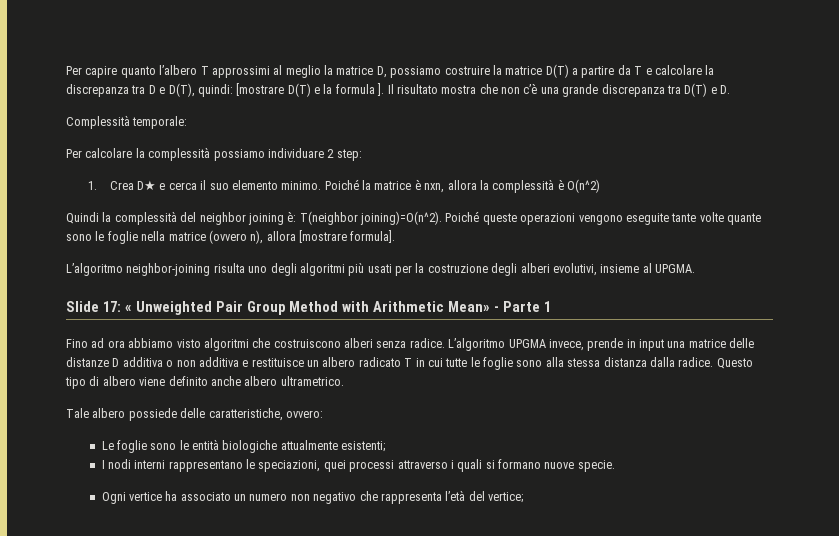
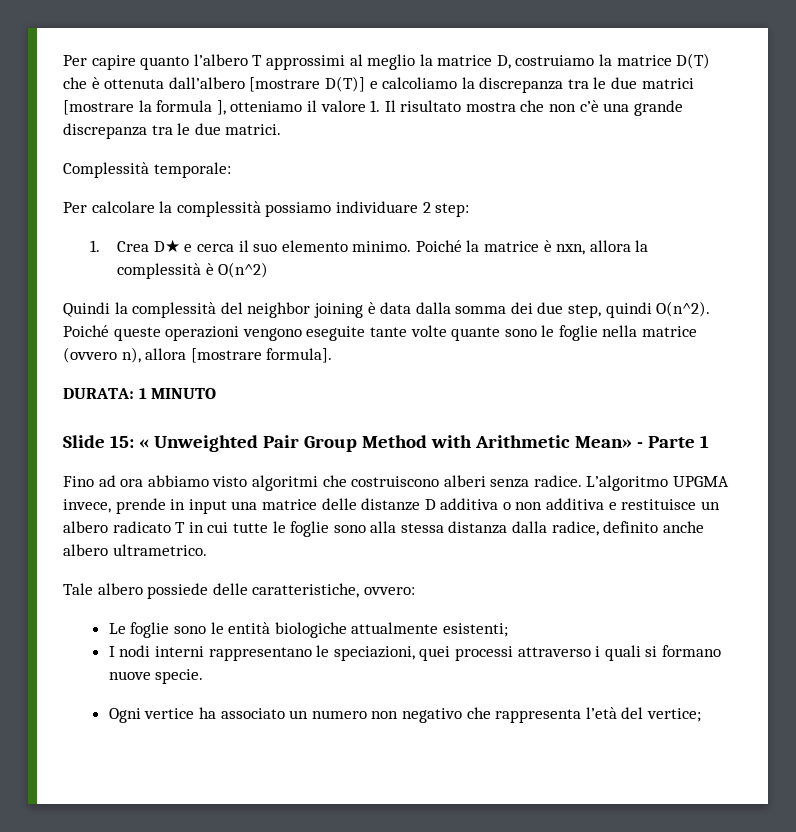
- Per capire quanto l’albero T approssimi al meglio la matrice D, possiamo costruire la matrice D(T) a partire da T e calcolare la discrepanza tra D e D(T), quindi: [mostrare D(T) e la formula ]. Il risultato mostra che non c’è una grande discrepanza tra D(T) e D.
+ Per capire quanto l’albero T approssimi al meglio la matrice D, costruiamo la matrice D(T) che è ottenuta dall’albero [mostrare D(T)] e calcoliamo la discrepanza tra le due matrici [mostrare la formula ], otteniamo il valore 1. Il risultato mostra che non c’è una grande discrepanza tra le due matrici.
- Quindi la complessità del neighbor joining è: T(neighbor joining)=O(n^2).
+ Quindi la complessità del neighbor joining è data dalla somma dei due step, quindi O(n^2).
- L’algoritmo neighbor-joining risulta uno degli algoritmi più usati per la costruzione degli alberi evolutivi, insieme al UPGMA.
+ DURATA: 1 MINUTO
- Slide 17: « Unweighted Pair Group Method with Arithmetic Mean» - Parte 1
+ Slide 15: « Unweighted Pair Group Method with Arithmetic Mean» - Parte 1
- L’algoritmo UPGMA invece, prende in input una matrice delle distanze D additiva o non additiva e restituisce un albero radicato T in cui tutte le foglie sono alla stessa distanza dalla radice. Questo tipo di albero viene definito anche albero ultrametrico.
+ L’algoritmo UPGMA invece, prende in input una matrice delle distanze D additiva o non additiva e restituisce un albero radicato T in cui tutte le foglie sono alla stessa distanza dalla radice, definito anche albero ultrametrico.

